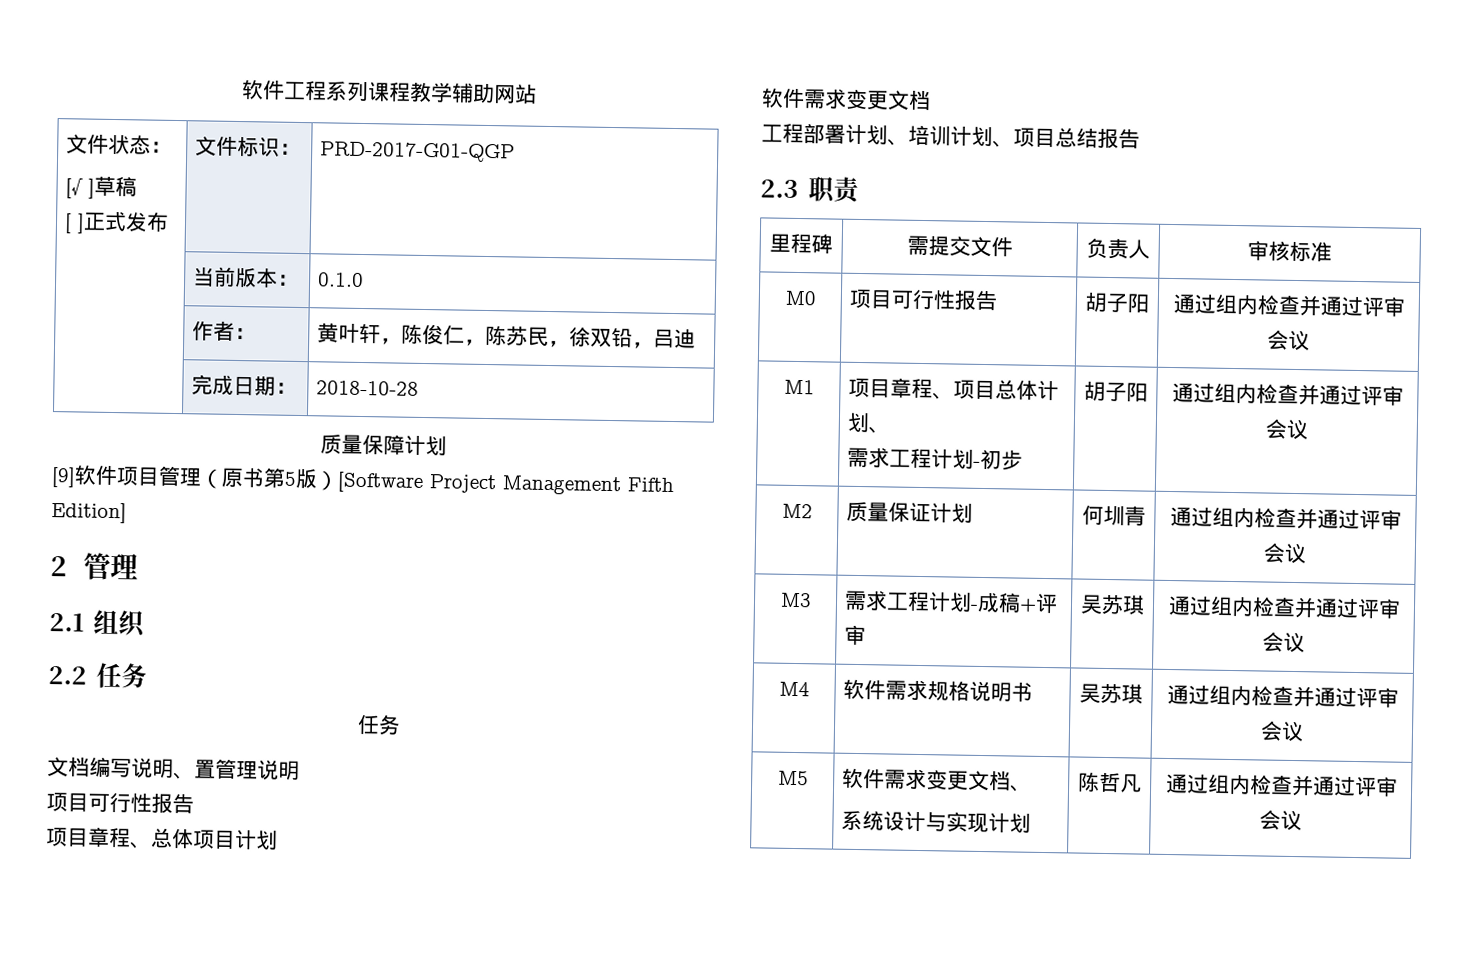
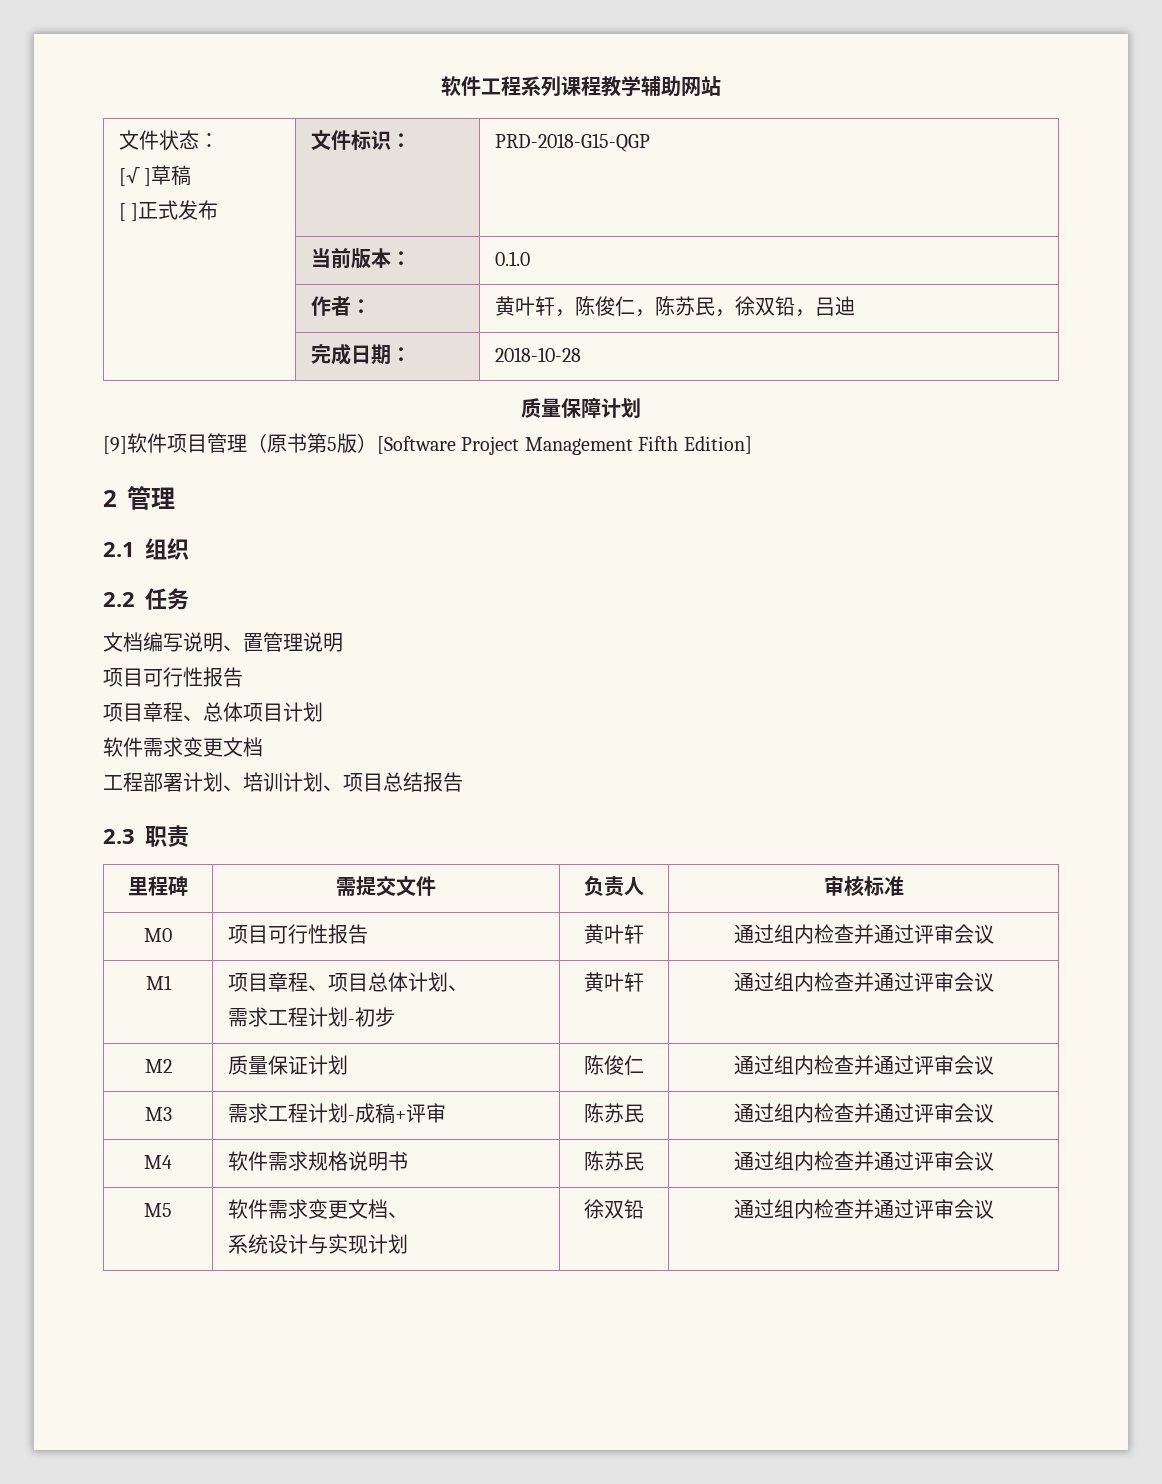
  文件状态：
  [√ ]草稿
- [ ]正式发布 | 文件标识： | PRD-2017-G01-QGP
+ [ ]正式发布 | 文件标识： | PRD-2018-G15-QGP
  2.2任务
- 任务
- M0 | 项目可行性报告 | 胡子阳 | 通过组内检查并通过评审会议
+ M0 | 项目可行性报告 | 黄叶轩 | 通过组内检查并通过评审会议
  M1 | 项目章程、项目总体计划、
- 需求工程计划-初步 | 胡子阳 | 通过组内检查并通过评审会议
+ 需求工程计划-初步 | 黄叶轩 | 通过组内检查并通过评审会议
- M2 | 质量保证计划 | 何圳青 | 通过组内检查并通过评审会议
+ M2 | 质量保证计划 | 陈俊仁 | 通过组内检查并通过评审会议
- M3 | 需求工程计划-成稿+评审 | 吴苏琪 | 通过组内检查并通过评审会议
+ M3 | 需求工程计划-成稿+评审 | 陈苏民 | 通过组内检查并通过评审会议
- M4 | 软件需求规格说明书 | 吴苏琪 | 通过组内检查并通过评审会议
+ M4 | 软件需求规格说明书 | 陈苏民 | 通过组内检查并通过评审会议
  M5 | 软件需求变更文档、
- 系统设计与实现计划 | 陈哲凡 | 通过组内检查并通过评审会议
+ 系统设计与实现计划 | 徐双铅 | 通过组内检查并通过评审会议

